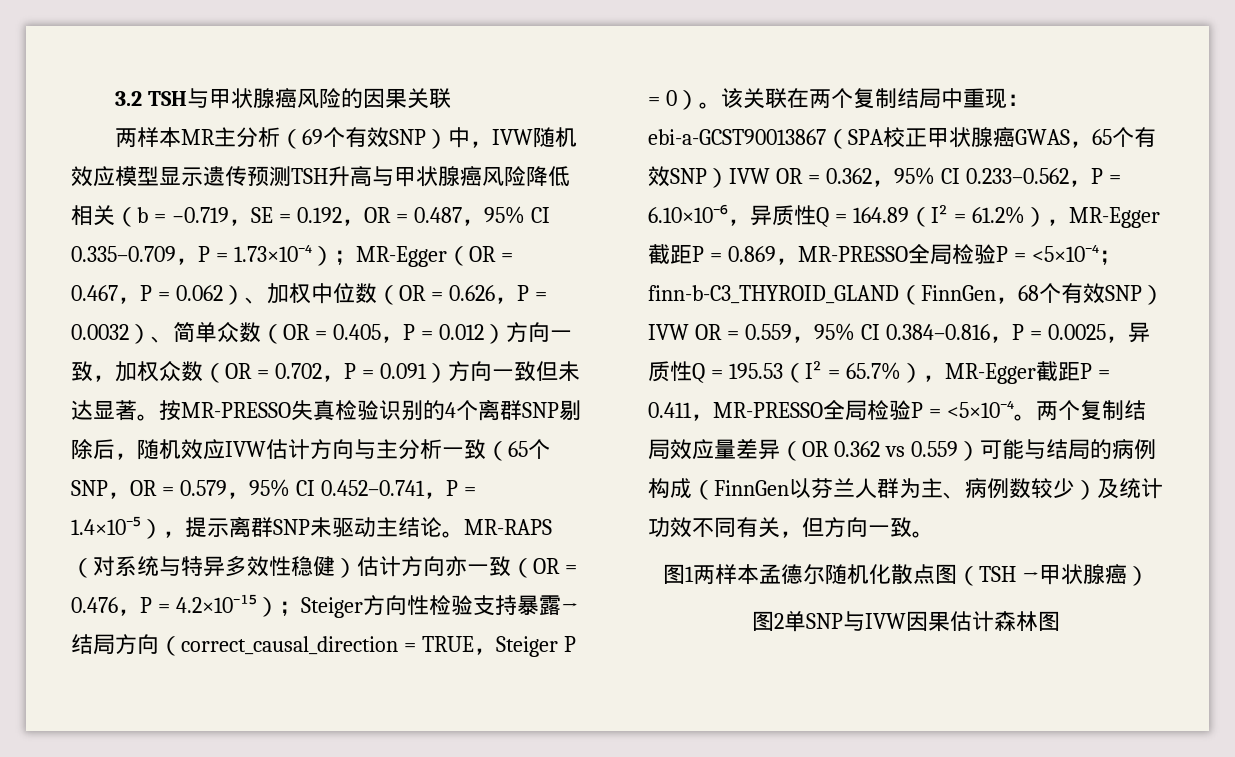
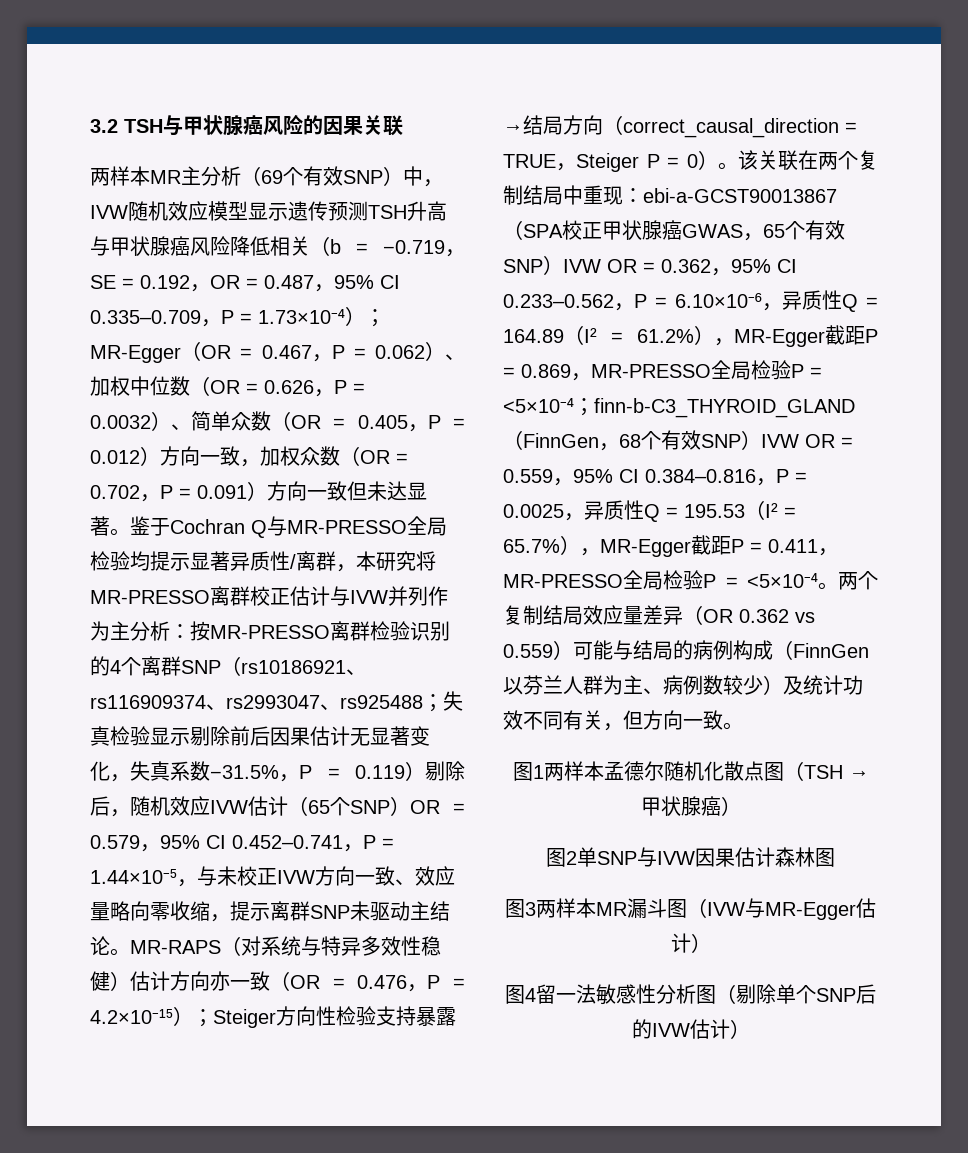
- 按MR-PRESSO失真检验识别的4个离群SNP剔除后，随机效应IVW估计方向与主分析一致（65个SNP，OR = 0.579，95% CI 0.452–0.741，P = 1.4×10⁻⁵），提示离群SNP未驱动主结论。
+ 鉴于Cochran Q与MR-PRESSO全局检验均提示显著异质性/离群，本研究将MR-PRESSO离群校正估计与IVW并列作为主分析：按MR-PRESSO离群检验识别的4个离群SNP（rs10186921、rs116909374、rs2993047、rs925488；失真检验显示剔除前后因果估计无显著变化，失真系数−31.5%，P = 0.119）剔除后，随机效应IVW估计（65个SNP）OR = 0.579，95% CI 0.452–0.741，P = 1.44×10⁻⁵，与未校正IVW方向一致、效应量略向零收缩，提示离群SNP未驱动主结论。
+ 图3两样本MR漏斗图（IVW与MR-Egger估计）
+ 图4留一法敏感性分析图（剔除单个SNP后的IVW估计）

